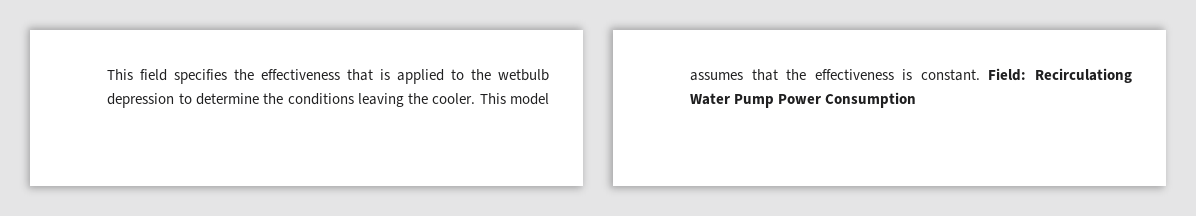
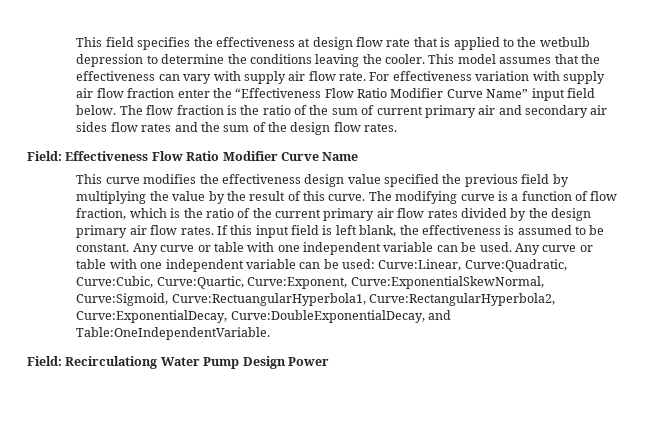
- This field specifies the effectiveness that is applied to the wetbulb depression to determine the conditions leaving the cooler.
+ This field specifies the effectiveness at design flow rate that is applied to the wetbulb depression to determine the conditions leaving the cooler.
- This model assumes that the effectiveness is constant. Field: Recirculationg Water Pump Power Consumption
+ This model assumes that the effectiveness can vary with supply air flow rate. For effectiveness variation with supply air flow fraction enter the “Effectiveness Flow Ratio Modifier Curve Name” input field below. The flow fraction is the ratio of the sum of current primary air and secondary air sides flow rates and the sum of the design flow rates.
+ Field: Effectiveness Flow Ratio Modifier Curve Name
+ This curve modifies the effectiveness design value specified the previous field by multiplying the value by the result of this curve. The modifying curve is a function of flow fraction, which is the ratio of the current primary air flow rates divided by the design primary air flow rates. If this input field is left blank, the effectiveness is assumed to be constant. Any curve or table with one independent variable can be used. Any curve or table with one independent variable can be used: Curve:Linear, Curve:Quadratic, Curve:Cubic, Curve:Quartic, Curve:Exponent, Curve:ExponentialSkewNormal, Curve:Sigmoid, Curve:RectuangularHyperbola1, Curve:RectangularHyperbola2, Curve:ExponentialDecay, Curve:DoubleExponentialDecay, and Table:OneIndependentVariable.
+ Field: Recirculationg Water Pump Design Power

